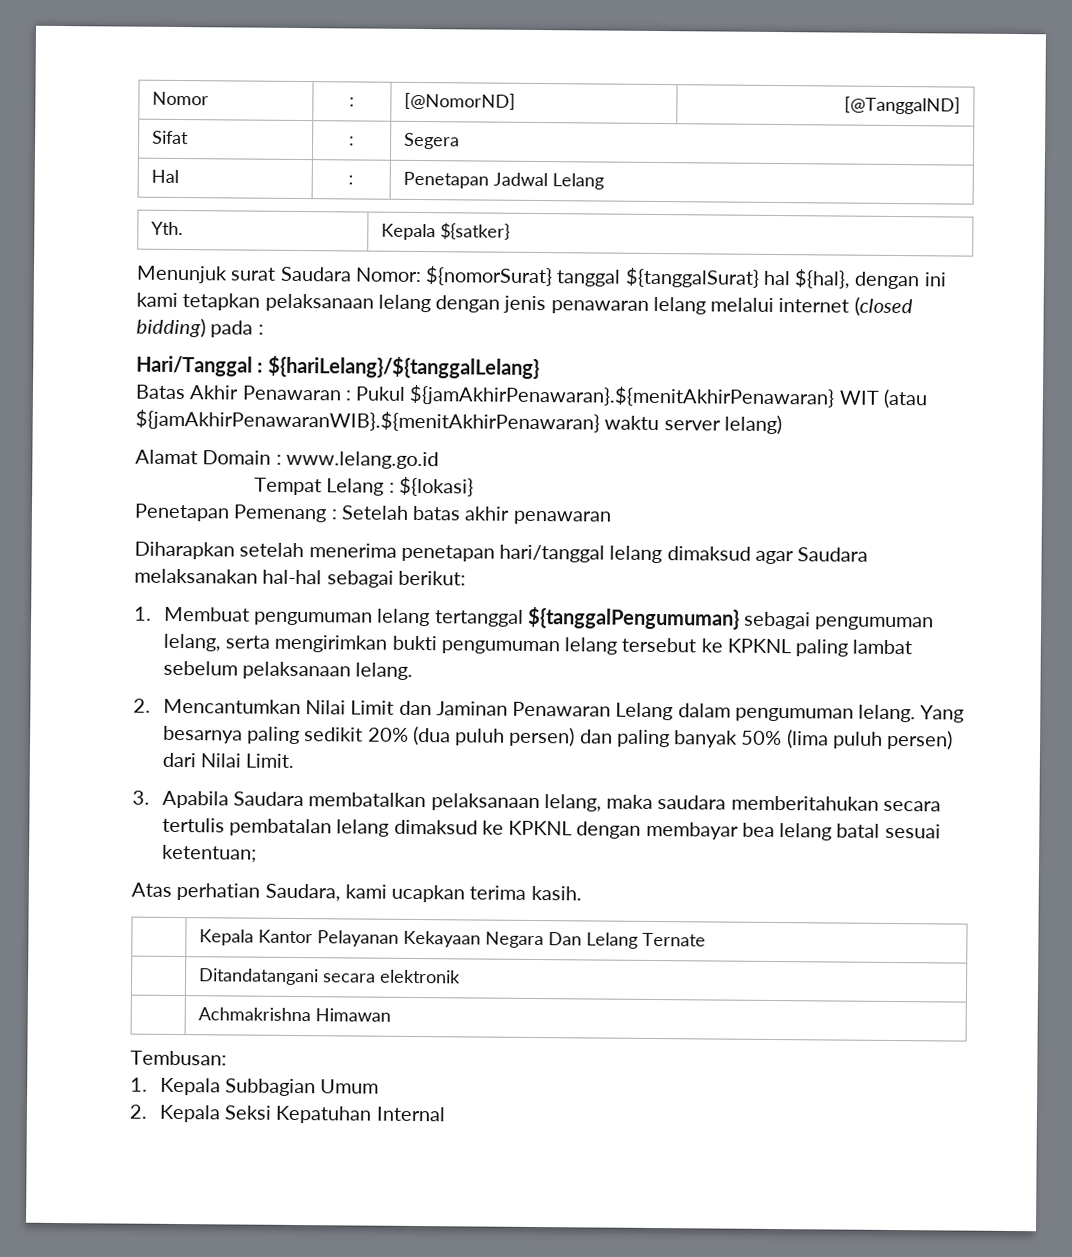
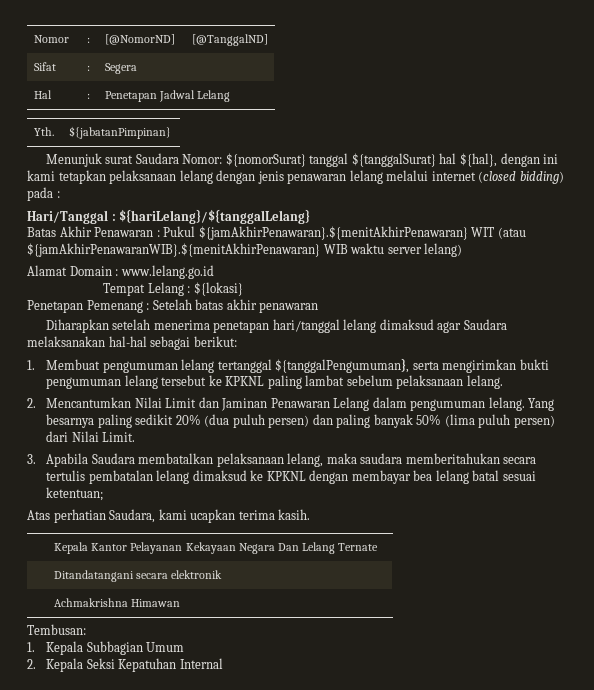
- Yth. | Kepala ${satker}
+ Yth. | ${jabatanPimpinan}
- Batas Akhir Penawaran : Pukul ${jamAkhirPenawaran}.${menitAkhirPenawaran} WIT (atau ${jamAkhirPenawaranWIB}.${menitAkhirPenawaran} waktu server lelang)
+ Batas Akhir Penawaran : Pukul ${jamAkhirPenawaran}.${menitAkhirPenawaran} WIT (atau ${jamAkhirPenawaranWIB}.${menitAkhirPenawaran} WIB waktu server lelang)
- 1. Membuat pengumuman lelang tertanggal ${tanggalPengumuman} sebagai pengumuman lelang, serta mengirimkan bukti pengumuman lelang tersebut ke KPKNL paling lambat sebelum pelaksanaan lelang.
+ 1. Membuat pengumuman lelang tertanggal ${tanggalPengumuman}, serta mengirimkan bukti pengumuman lelang tersebut ke KPKNL paling lambat sebelum pelaksanaan lelang.

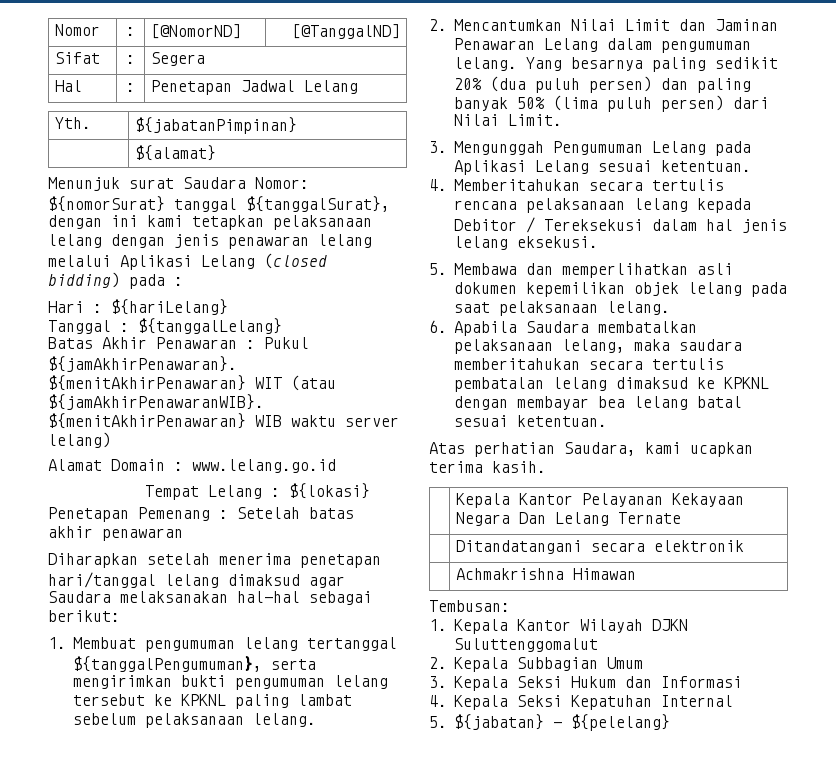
+ | ${alamat}
- Menunjuk surat Saudara Nomor: ${nomorSurat} tanggal ${tanggalSurat} hal ${hal}, dengan ini kami tetapkan pelaksanaan lelang dengan jenis penawaran lelang melalui internet (closed bidding) pada :
+ Menunjuk surat Saudara Nomor: ${nomorSurat} tanggal ${tanggalSurat}, dengan ini kami tetapkan pelaksanaan lelang dengan jenis penawaran lelang melalui Aplikasi Lelang (closed bidding) pada :
- Hari/Tanggal : ${hariLelang}/${tanggalLelang}
+ Hari : ${hariLelang}
+ Tanggal : ${tanggalLelang}
- 3. Apabila Saudara membatalkan pelaksanaan lelang, maka saudara memberitahukan secara tertulis pembatalan lelang dimaksud ke KPKNL dengan membayar bea lelang batal sesuai ketentuan;
+ 3. Mengunggah Pengumuman Lelang pada Aplikasi Lelang sesuai ketentuan.
+ 4. Memberitahukan secara tertulis rencana pelaksanaan lelang kepada Debitor / Tereksekusi dalam hal jenis lelang eksekusi.
+ 5. Membawa dan memperlihatkan asli dokumen kepemilikan objek lelang pada saat pelaksanaan lelang.
+ 6. Apabila Saudara membatalkan pelaksanaan lelang, maka saudara memberitahukan secara tertulis pembatalan lelang dimaksud ke KPKNL dengan membayar bea lelang batal sesuai ketentuan.
- 1. Kepala Subbagian Umum
+ 1. Kepala Kantor Wilayah DJKN Suluttenggomalut
+ 2. Kepala Subbagian Umum
- 2. Kepala Seksi Kepatuhan Internal
+ 3. Kepala Seksi Hukum dan Informasi
+ 4. Kepala Seksi Kepatuhan Internal
+ 5. ${jabatan} - ${pelelang}

